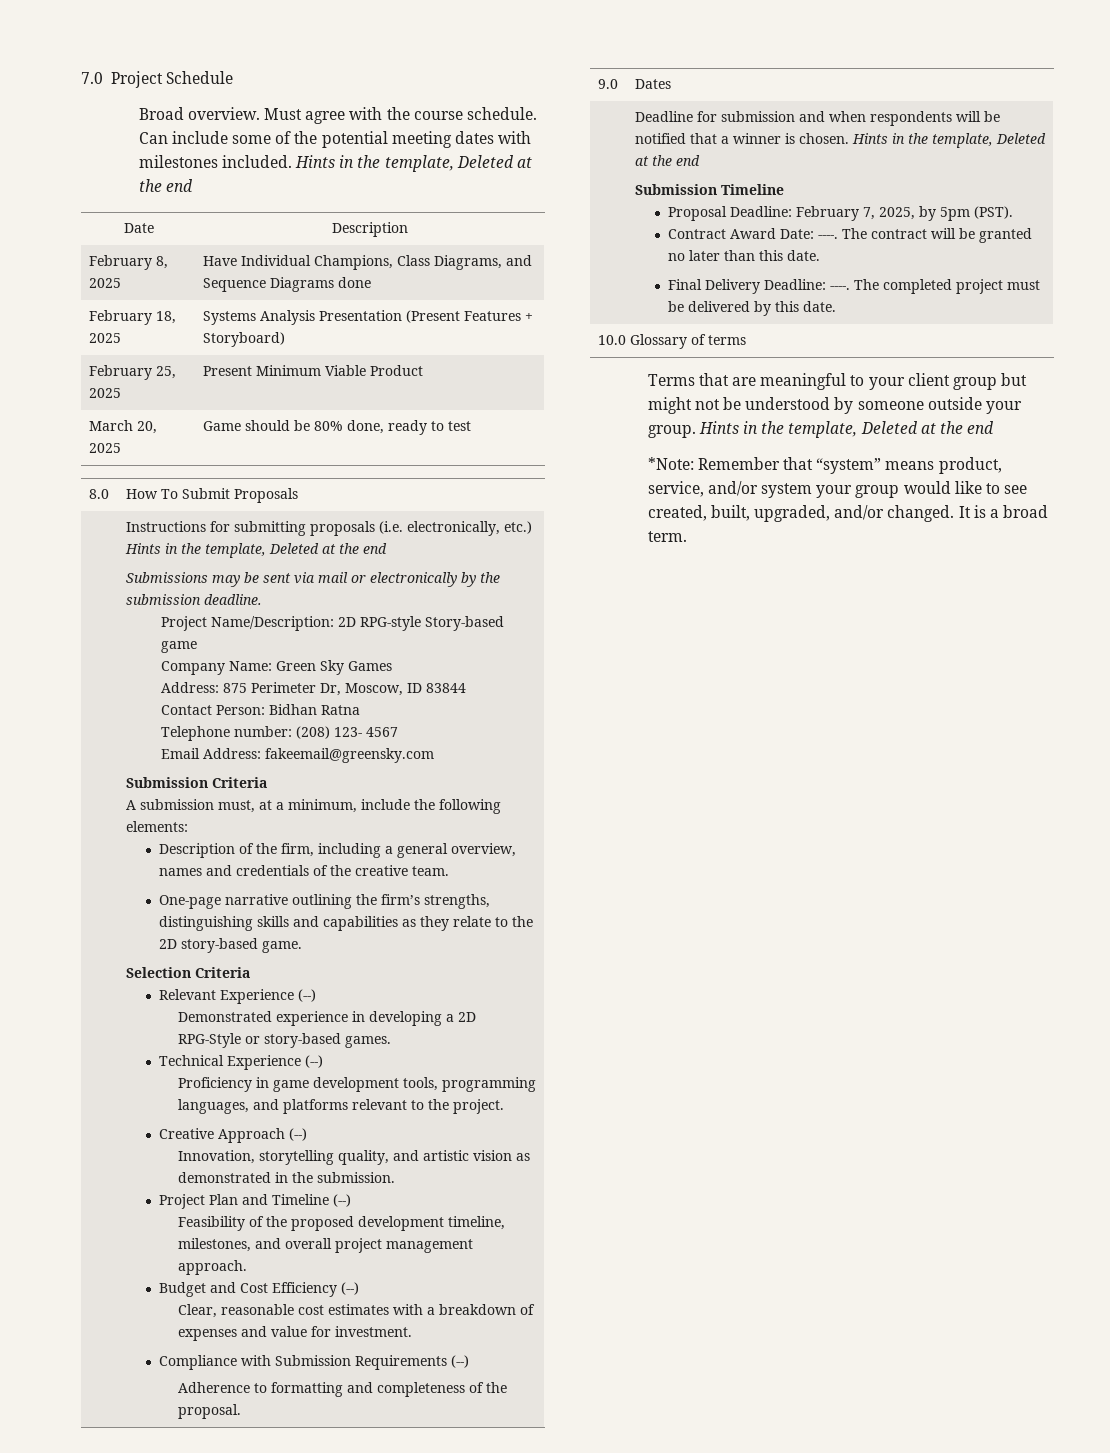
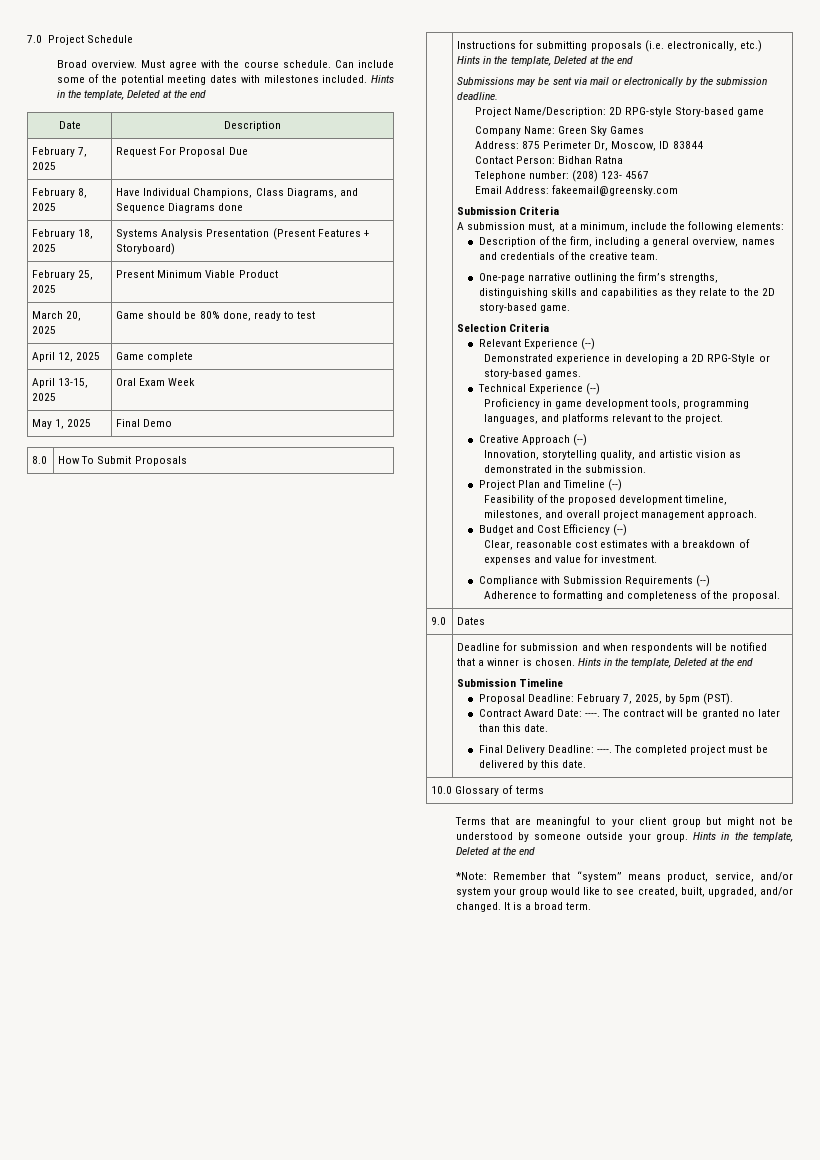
+ February 7, 2025 | Request For Proposal Due
+ April 12, 2025 | Game complete
+ April 13-15, 2025 | Oral Exam Week
+ May 1, 2025 | Final Demo

